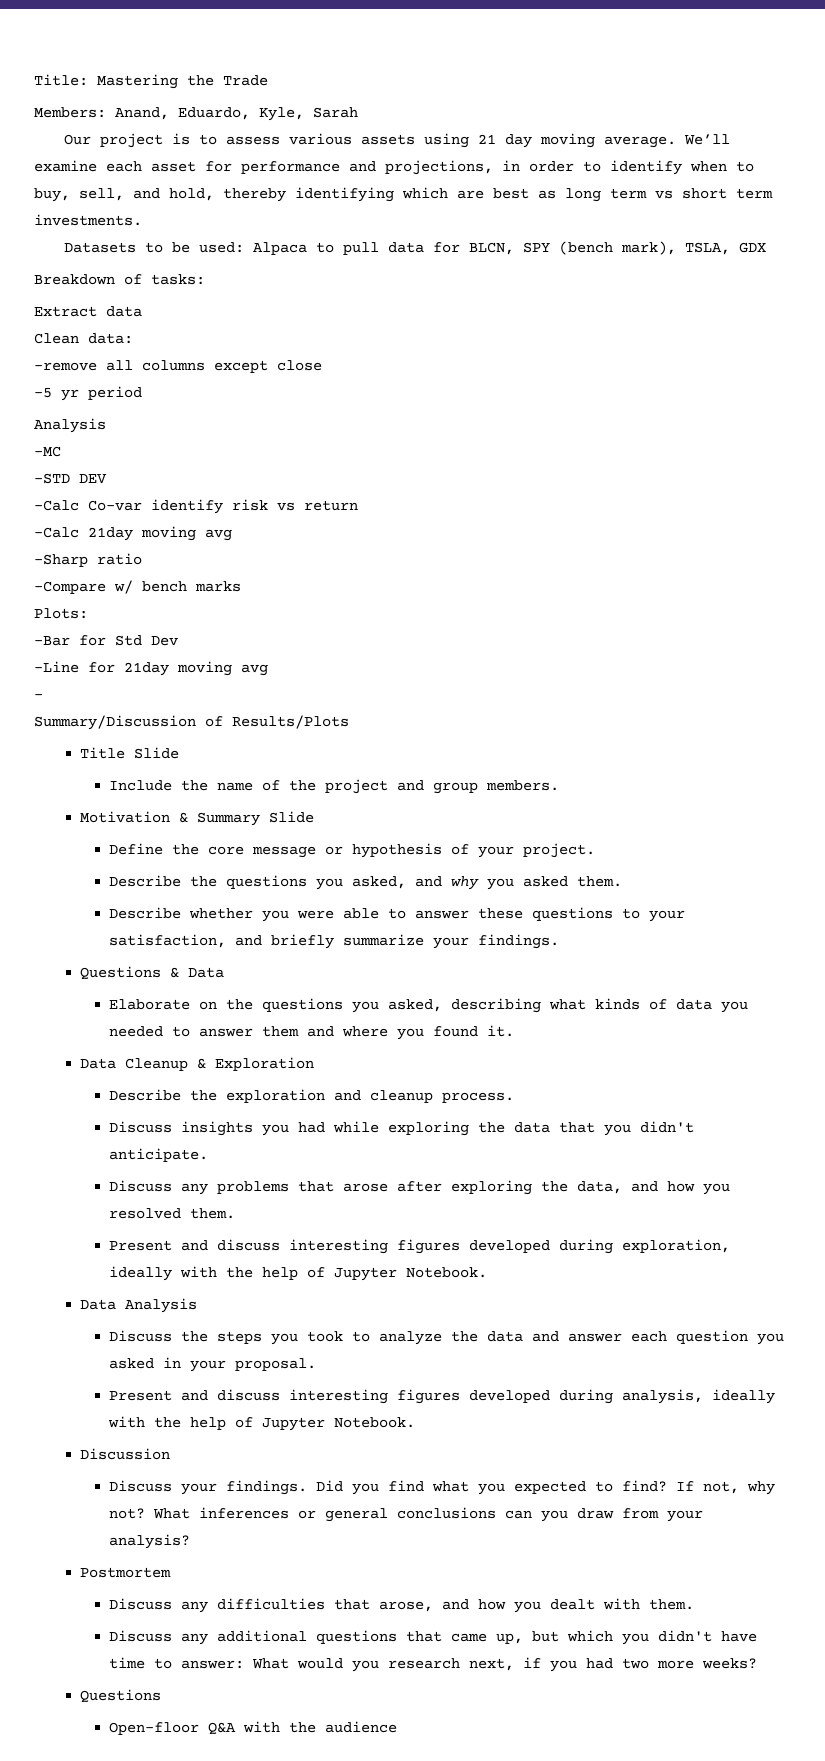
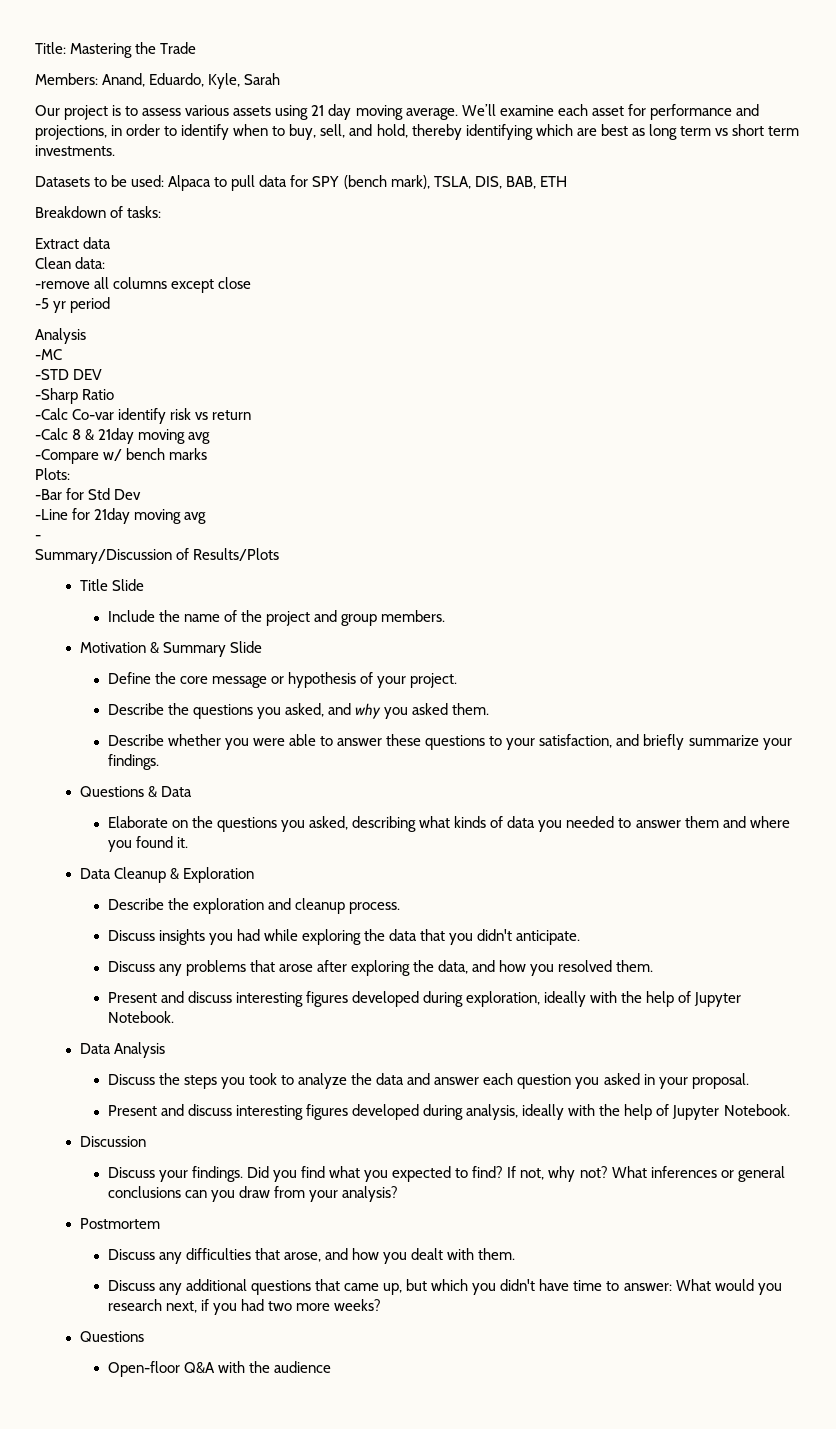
- Datasets to be used: Alpaca to pull data for BLCN, SPY (bench mark), TSLA, GDX
+ Datasets to be used: Alpaca to pull data for SPY (bench mark), TSLA, DIS, BAB, ETH
+ -Sharp Ratio
- -Calc 21day moving avg
- -Sharp ratio
+ -Calc 8 & 21day moving avg

